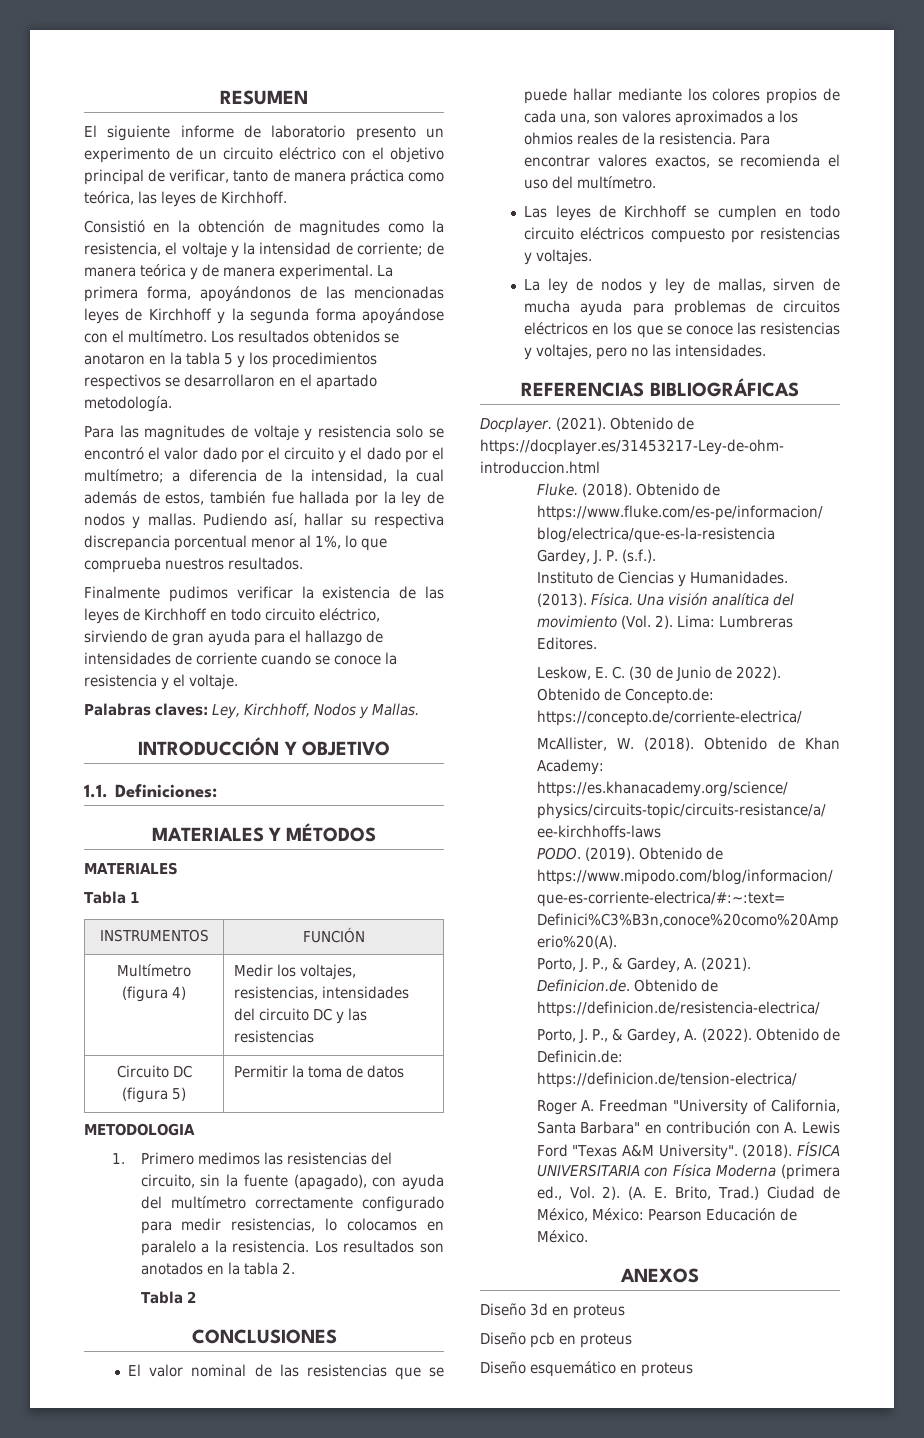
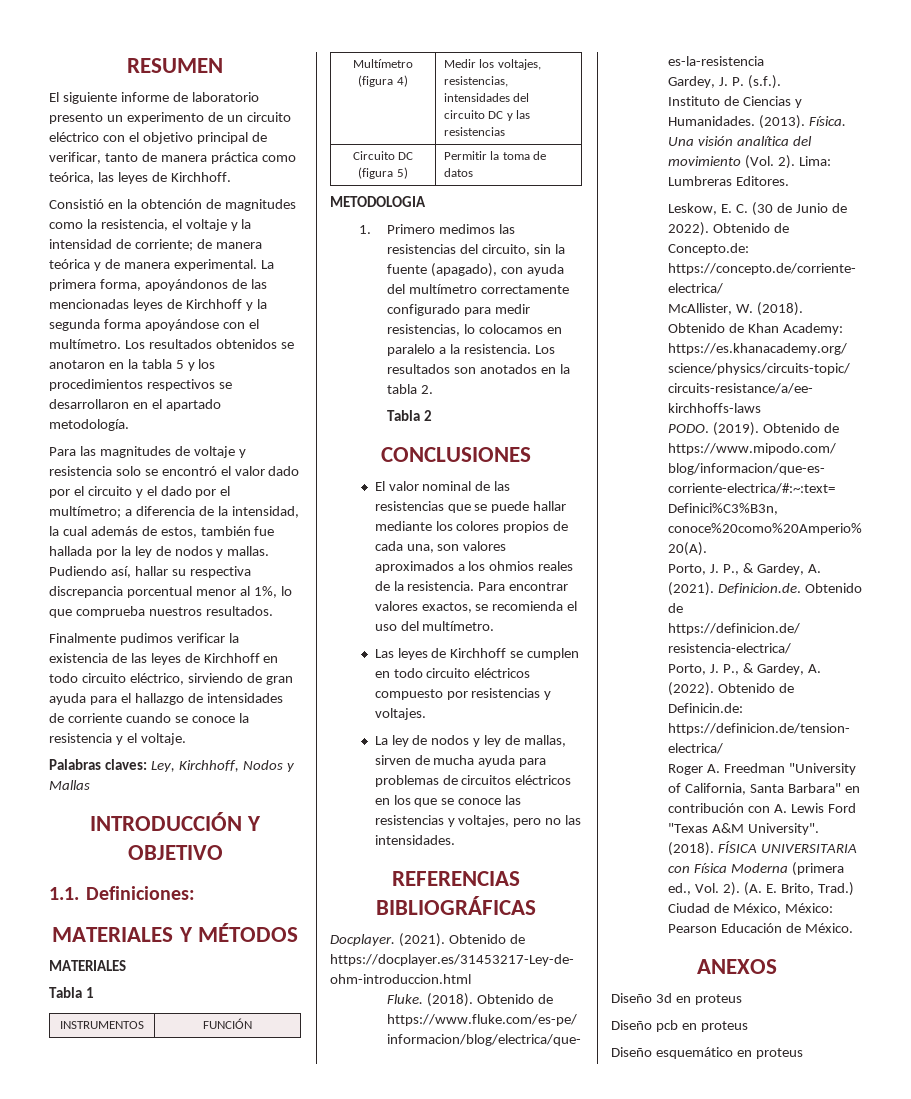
- Palabras claves: Ley, Kirchhoff, Nodos y Mallas.
+ Palabras claves: Ley, Kirchhoff, Nodos y Mallas

